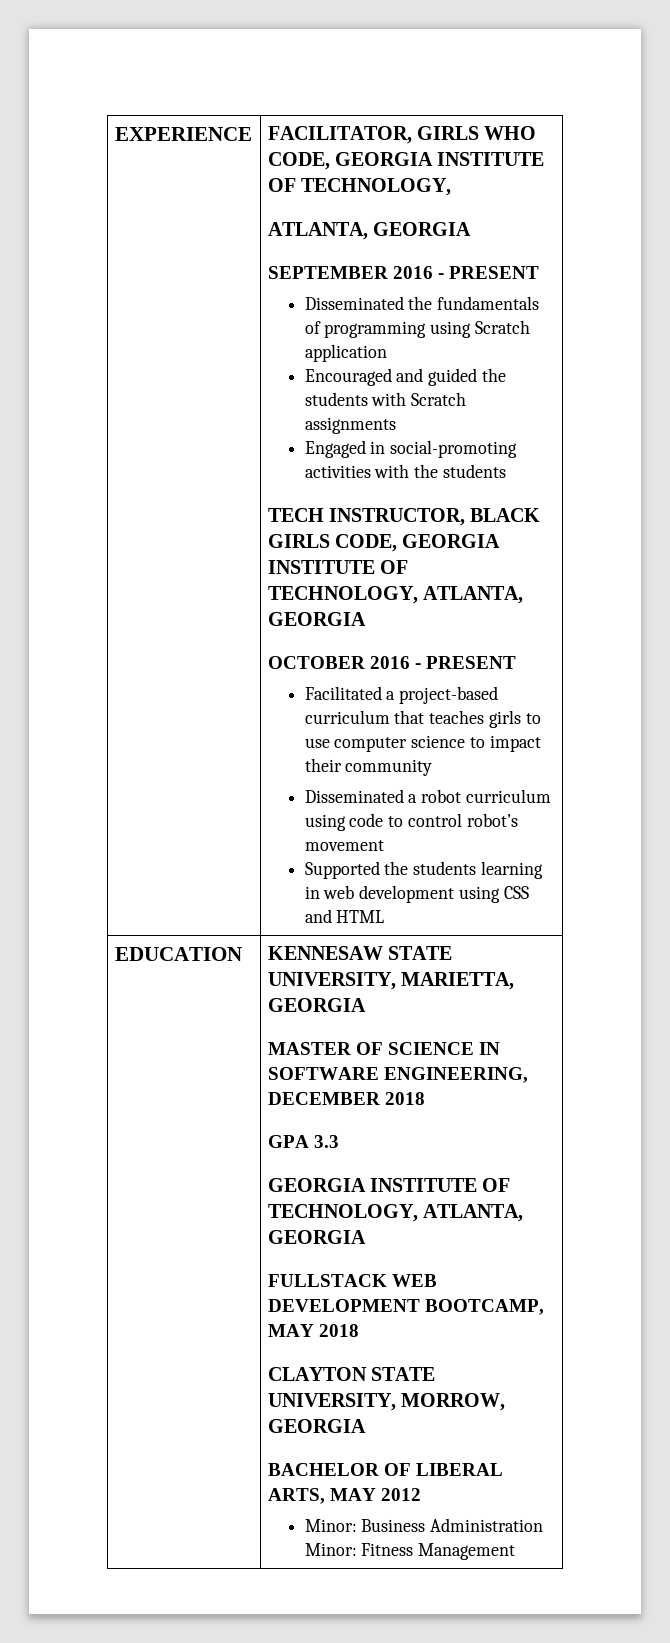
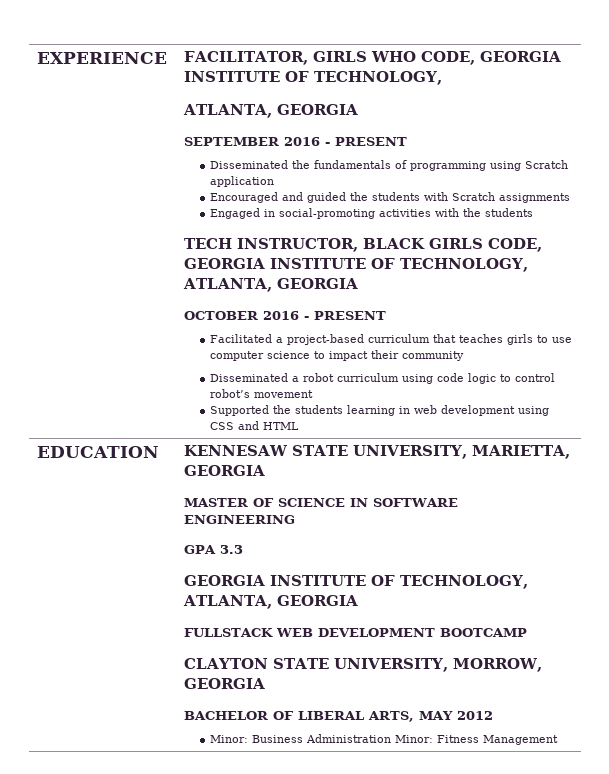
- Disseminated a robot curriculum using code to control robot’s movement
+ Disseminated a robot curriculum using code logic to control robot’s movement
- MASTER OF SCIENCE IN SOFTWARE ENGINEERING, DECEMBER 2018
+ MASTER OF SCIENCE IN SOFTWARE ENGINEERING
- FULLSTACK WEB DEVELOPMENT BOOTCAMP, MAY 2018
+ FULLSTACK WEB DEVELOPMENT BOOTCAMP

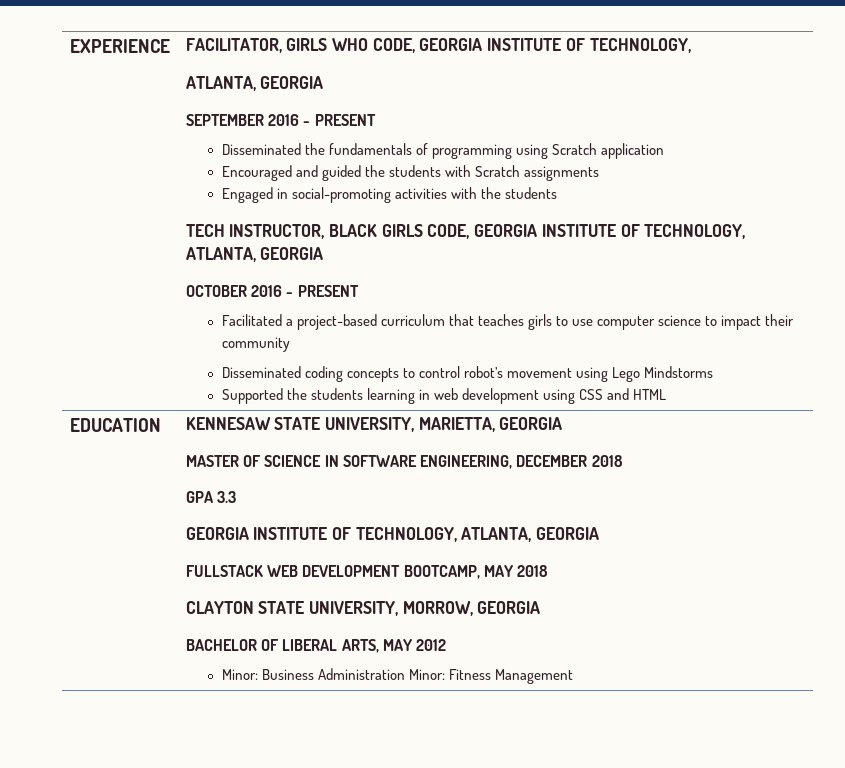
- Disseminated a robot curriculum using code logic to control robot’s movement
+ Disseminated coding concepts to control robot’s movement using Lego Mindstorms
- MASTER OF SCIENCE IN SOFTWARE ENGINEERING
+ MASTER OF SCIENCE IN SOFTWARE ENGINEERING, DECEMBER 2018
- FULLSTACK WEB DEVELOPMENT BOOTCAMP
+ FULLSTACK WEB DEVELOPMENT BOOTCAMP, MAY 2018

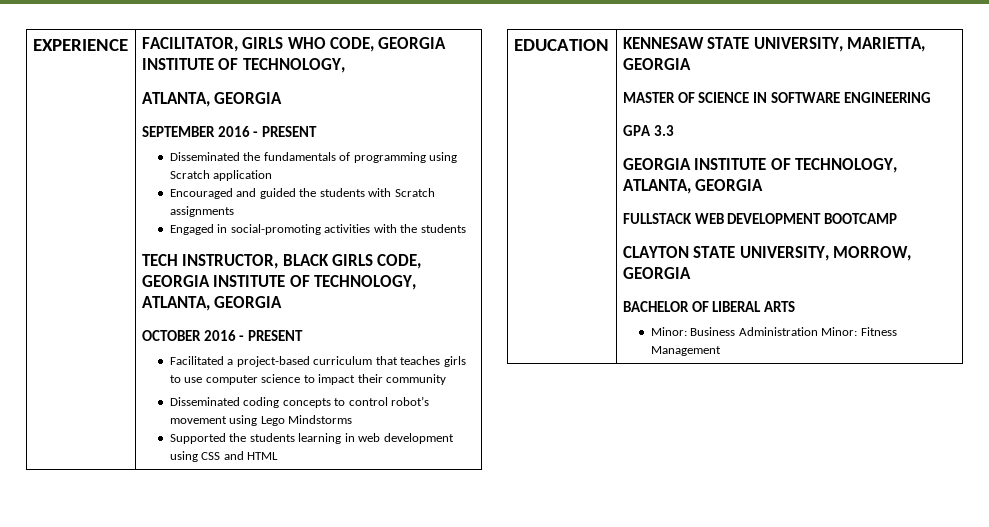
- MASTER OF SCIENCE IN SOFTWARE ENGINEERING, DECEMBER 2018
+ MASTER OF SCIENCE IN SOFTWARE ENGINEERING
- FULLSTACK WEB DEVELOPMENT BOOTCAMP, MAY 2018
+ FULLSTACK WEB DEVELOPMENT BOOTCAMP
- BACHELOR OF LIBERAL ARTS, MAY 2012
+ BACHELOR OF LIBERAL ARTS

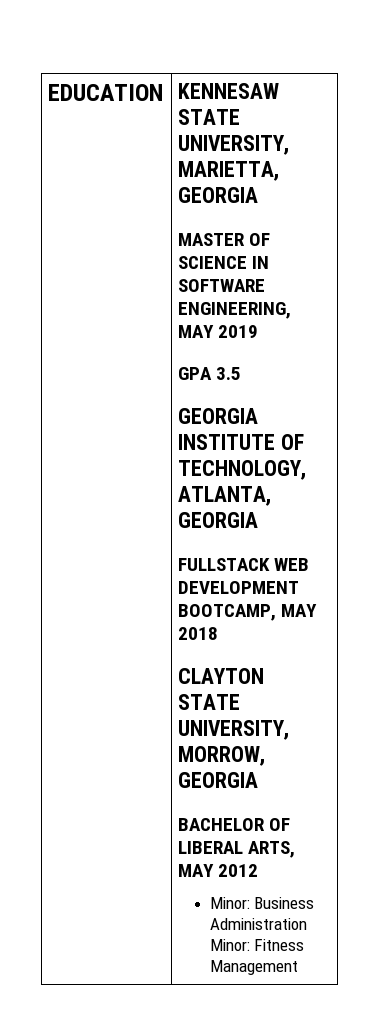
- EXPERIENCE | FACILITATOR, GIRLS WHO CODE, GEORGIA INSTITUTE OF TECHNOLOGY,
- ATLANTA, GEORGIA
- SEPTEMBER 2016 - PRESENT
- Disseminated the fundamentals of programming using Scratch application
- Encouraged and guided the students with Scratch assignments
- Engaged in social-promoting activities with the students
- TECH INSTRUCTOR, BLACK GIRLS CODE, GEORGIA INSTITUTE OF TECHNOLOGY, ATLANTA, GEORGIA
- OCTOBER 2016 - PRESENT
- Facilitated a project-based curriculum that teaches girls to use computer science to impact their community
- Disseminated coding concepts to control robot’s movement using Lego Mindstorms
- Supported the students learning in web development using CSS and HTML
  EDUCATION | KENNESAW STATE UNIVERSITY, MARIETTA, GEORGIA
- MASTER OF SCIENCE IN SOFTWARE ENGINEERING
- GPA 3.3
+ MASTER OF SCIENCE IN SOFTWARE ENGINEERING, MAY 2019
+ GPA 3.5
  GEORGIA INSTITUTE OF TECHNOLOGY, ATLANTA, GEORGIA
- FULLSTACK WEB DEVELOPMENT BOOTCAMP
+ FULLSTACK WEB DEVELOPMENT BOOTCAMP, MAY 2018
  CLAYTON STATE UNIVERSITY, MORROW, GEORGIA
- BACHELOR OF LIBERAL ARTS
+ BACHELOR OF LIBERAL ARTS, MAY 2012

